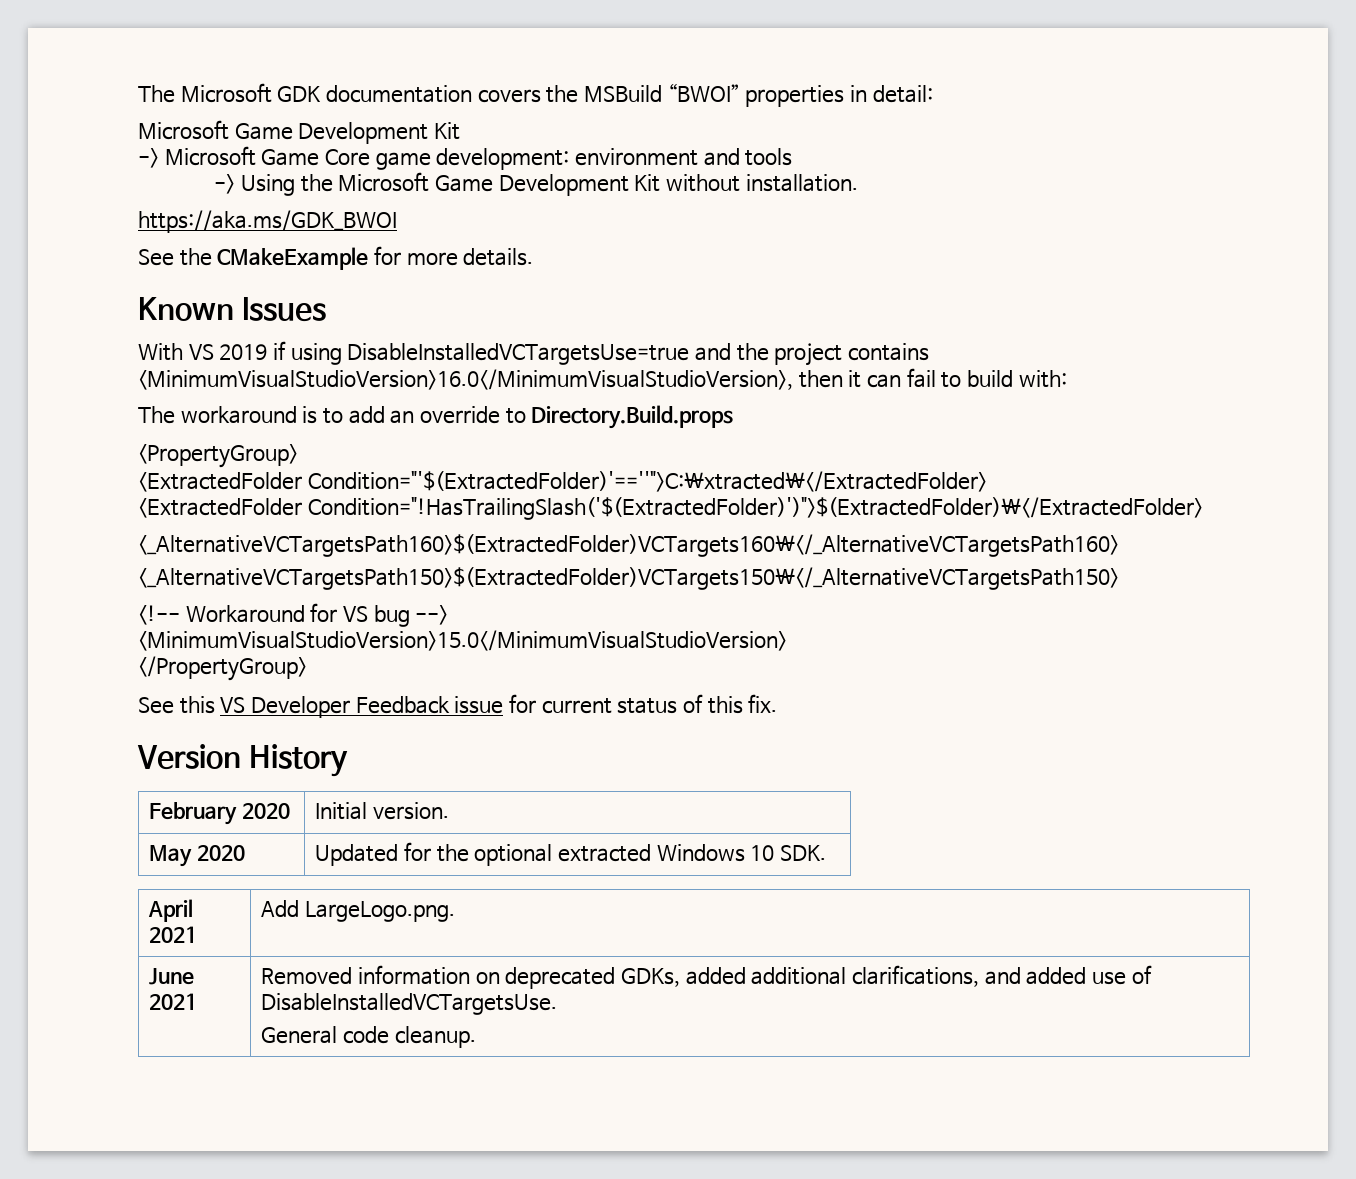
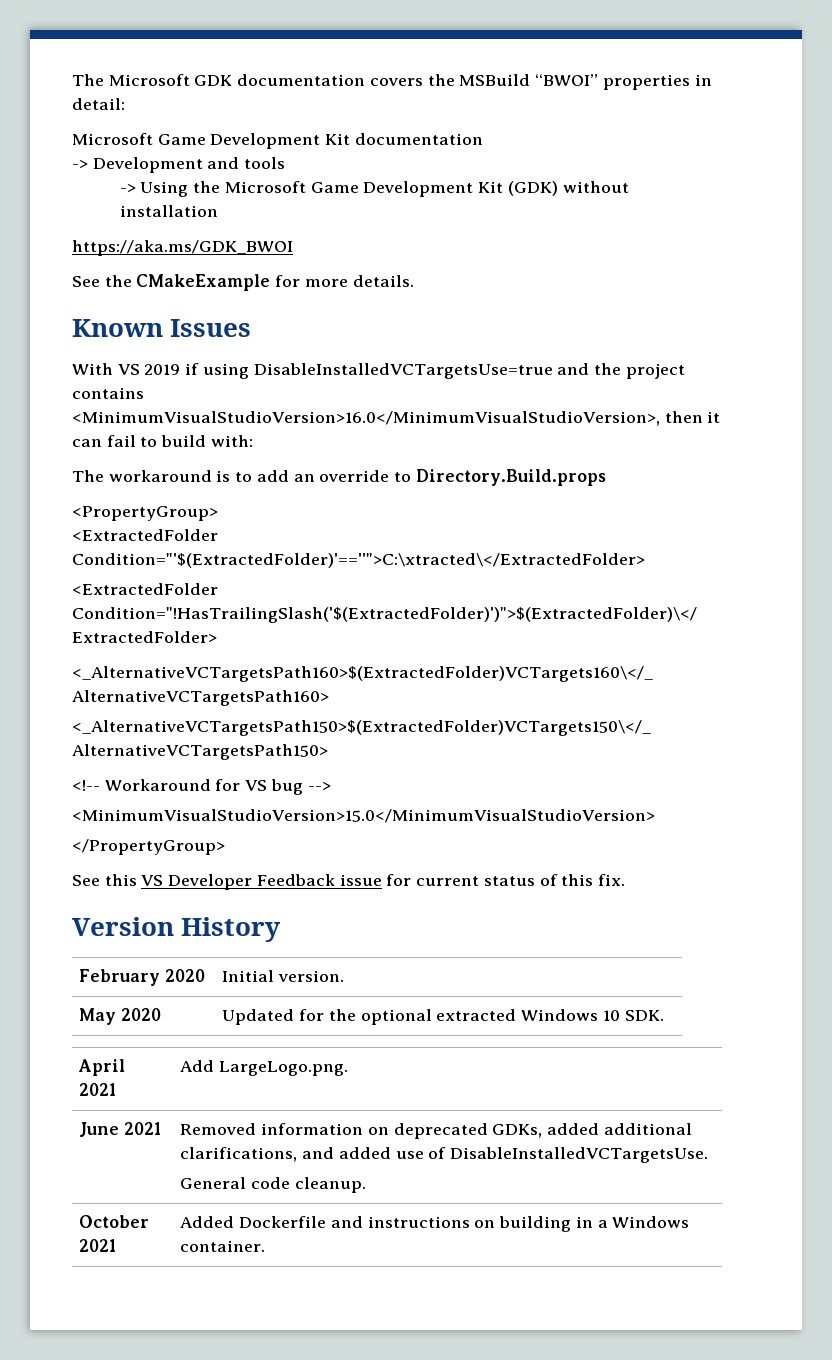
  The Microsoft GDK documentation covers the MSBuild “BWOI” properties in detail:
- Microsoft Game Development Kit
- -> Microsoft Game Core game development: environment and tools
+ Microsoft Game Development Kit documentation
+ -> Development and tools
- -> Using the Microsoft Game Development Kit without installation.
+ -> Using the Microsoft Game Development Kit (GDK) without installation
+ October 2021 | Added Dockerfile and instructions on building in a Windows container.

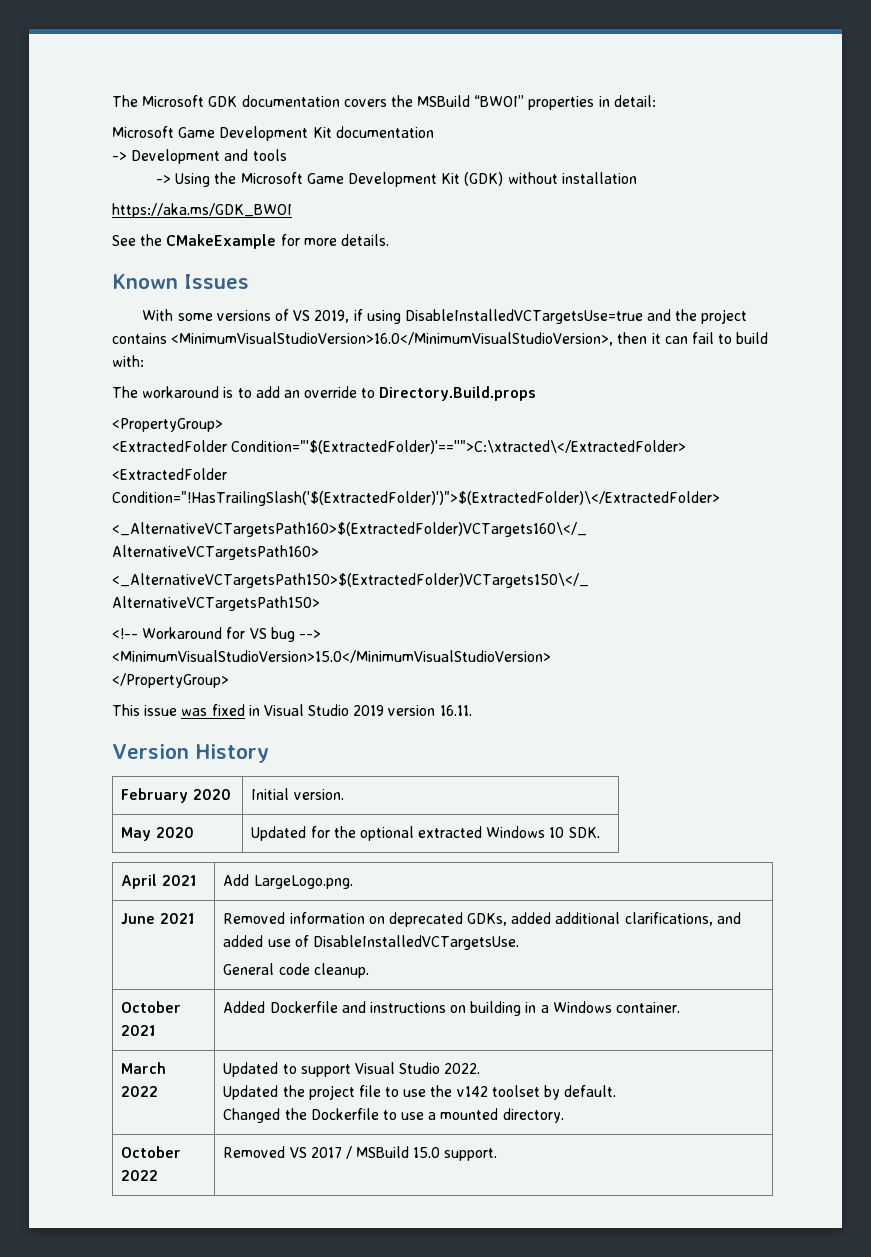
- With VS 2019 if using DisableInstalledVCTargetsUse=true and the project contains <MinimumVisualStudioVersion>16.0</MinimumVisualStudioVersion>, then it can fail to build with:
+ With some versions of VS 2019, if using DisableInstalledVCTargetsUse=true and the project contains <MinimumVisualStudioVersion>16.0</MinimumVisualStudioVersion>, then it can fail to build with:
- See this VS Developer Feedback issue for current status of this fix.
+ This issue was fixed in Visual Studio 2019 version 16.11.
+ March 2022 | Updated to support Visual Studio 2022.
+ Updated the project file to use the v142 toolset by default.
+ Changed the Dockerfile to use a mounted directory.
+ October 2022 | Removed VS 2017 / MSBuild 15.0 support.

